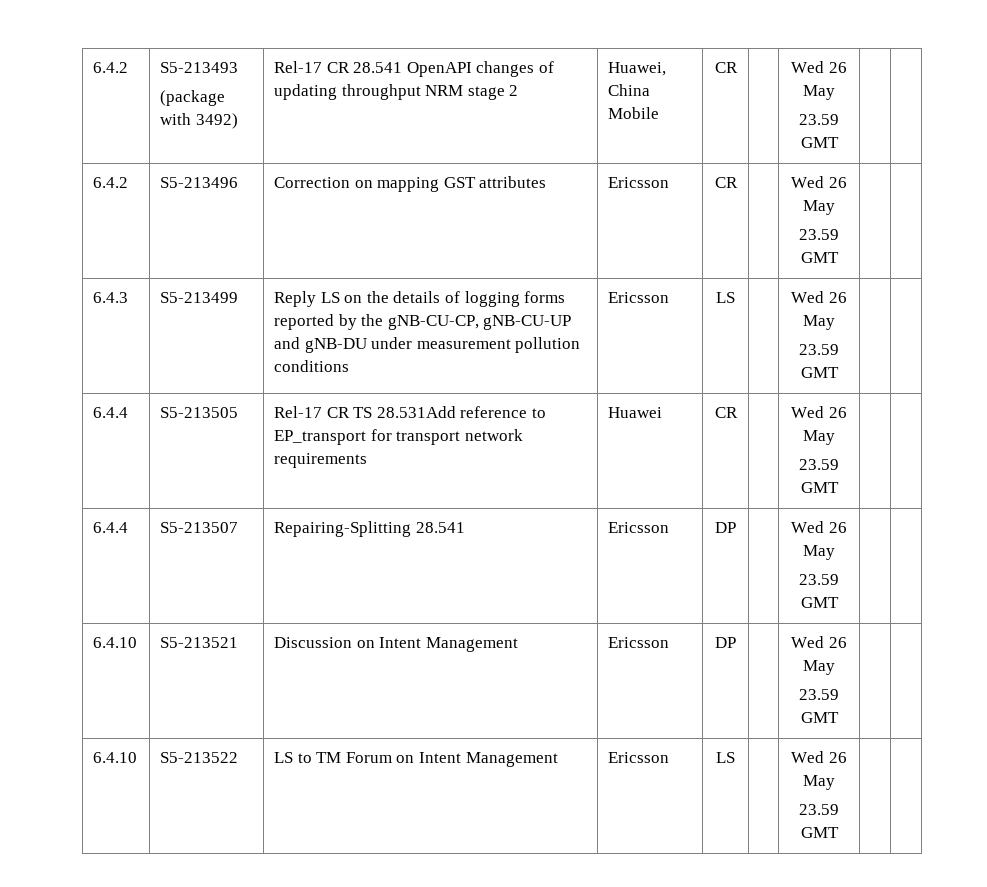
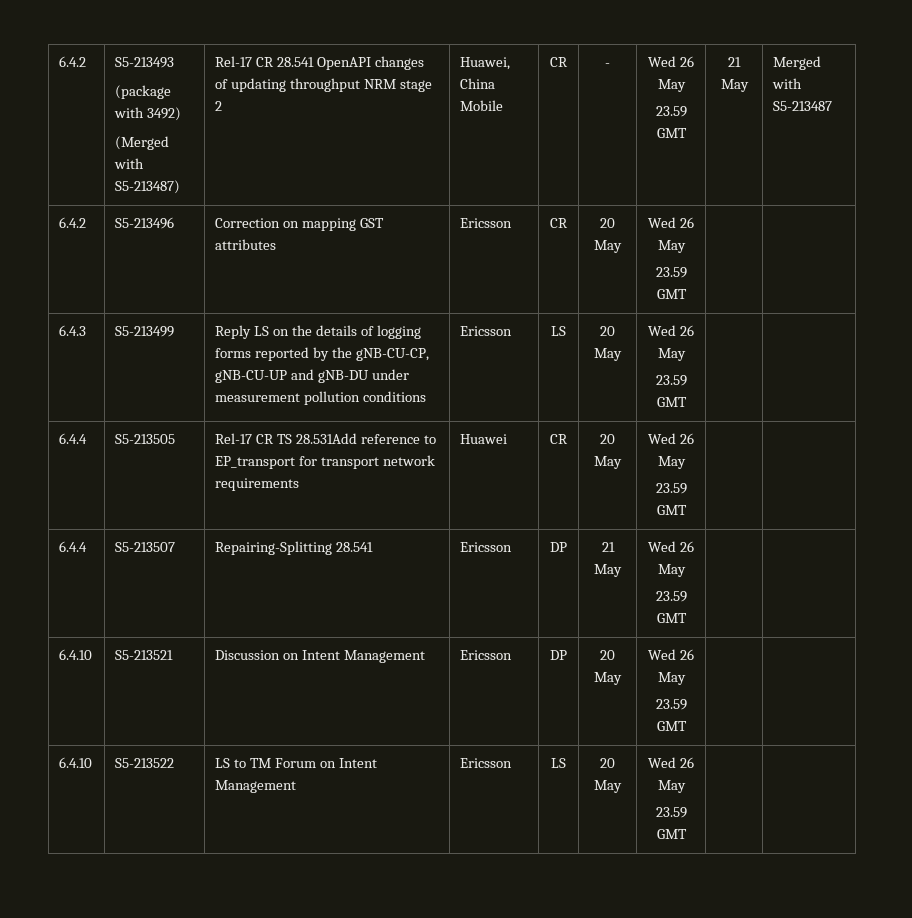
  6.4.2 | S5-213493
- (package with 3492) | Rel-17 CR 28.541 OpenAPI changes of updating throughput NRM stage 2 | Huawei, China Mobile | CR | | Wed 26 May
- 23.59 GMT | |
+ (package with 3492)
+ (Merged with S5-213487) | Rel-17 CR 28.541 OpenAPI changes of updating throughput NRM stage 2 | Huawei, China Mobile | CR | - | Wed 26 May
+ 23.59 GMT | 21 May | Merged with S5-213487
- 6.4.2 | S5-213496 | Correction on mapping GST attributes | Ericsson | CR | | Wed 26 May
+ 6.4.2 | S5-213496 | Correction on mapping GST attributes | Ericsson | CR | 20 May | Wed 26 May
- 6.4.3 | S5-213499 | Reply LS on the details of logging forms reported by the gNB-CU-CP, gNB-CU-UP and gNB-DU under measurement pollution conditions | Ericsson | LS | | Wed 26 May
+ 6.4.3 | S5-213499 | Reply LS on the details of logging forms reported by the gNB-CU-CP, gNB-CU-UP and gNB-DU under measurement pollution conditions | Ericsson | LS | 20 May | Wed 26 May
- 6.4.4 | S5-213505 | Rel-17 CR TS 28.531Add reference to EP_transport for transport network requirements | Huawei | CR | | Wed 26 May
+ 6.4.4 | S5-213505 | Rel-17 CR TS 28.531Add reference to EP_transport for transport network requirements | Huawei | CR | 20 May | Wed 26 May
- 6.4.4 | S5-213507 | Repairing-Splitting 28.541 | Ericsson | DP | | Wed 26 May
+ 6.4.4 | S5-213507 | Repairing-Splitting 28.541 | Ericsson | DP | 21 May | Wed 26 May
- 6.4.10 | S5-213521 | Discussion on Intent Management | Ericsson | DP | | Wed 26 May
+ 6.4.10 | S5-213521 | Discussion on Intent Management | Ericsson | DP | 20 May | Wed 26 May
- 6.4.10 | S5-213522 | LS to TM Forum on Intent Management | Ericsson | LS | | Wed 26 May
+ 6.4.10 | S5-213522 | LS to TM Forum on Intent Management | Ericsson | LS | 20 May | Wed 26 May

